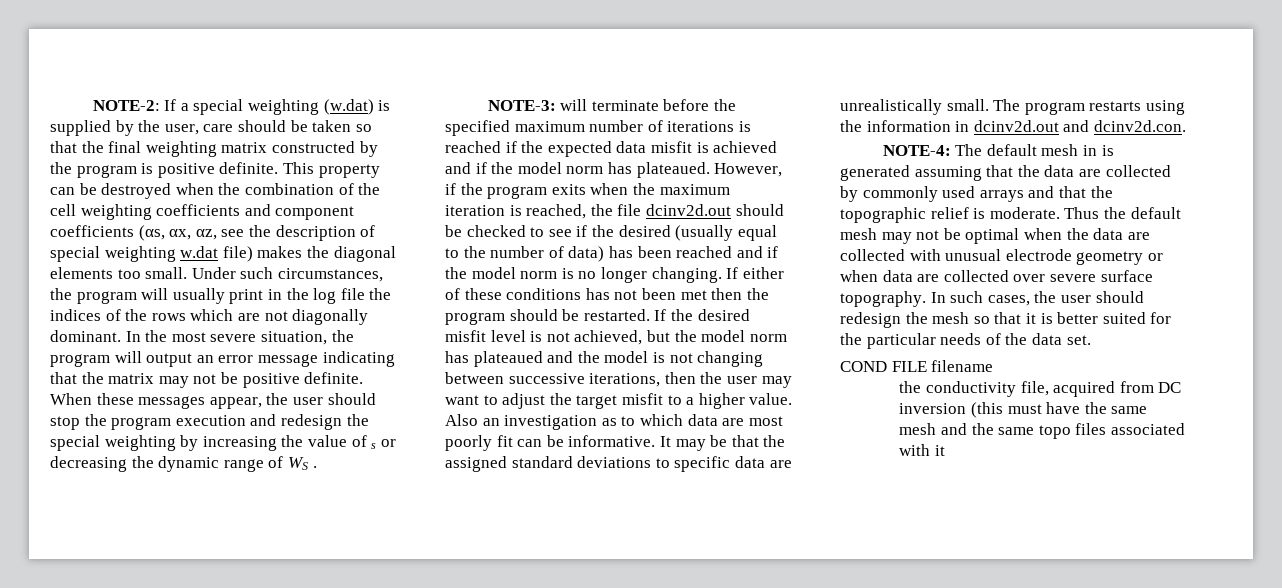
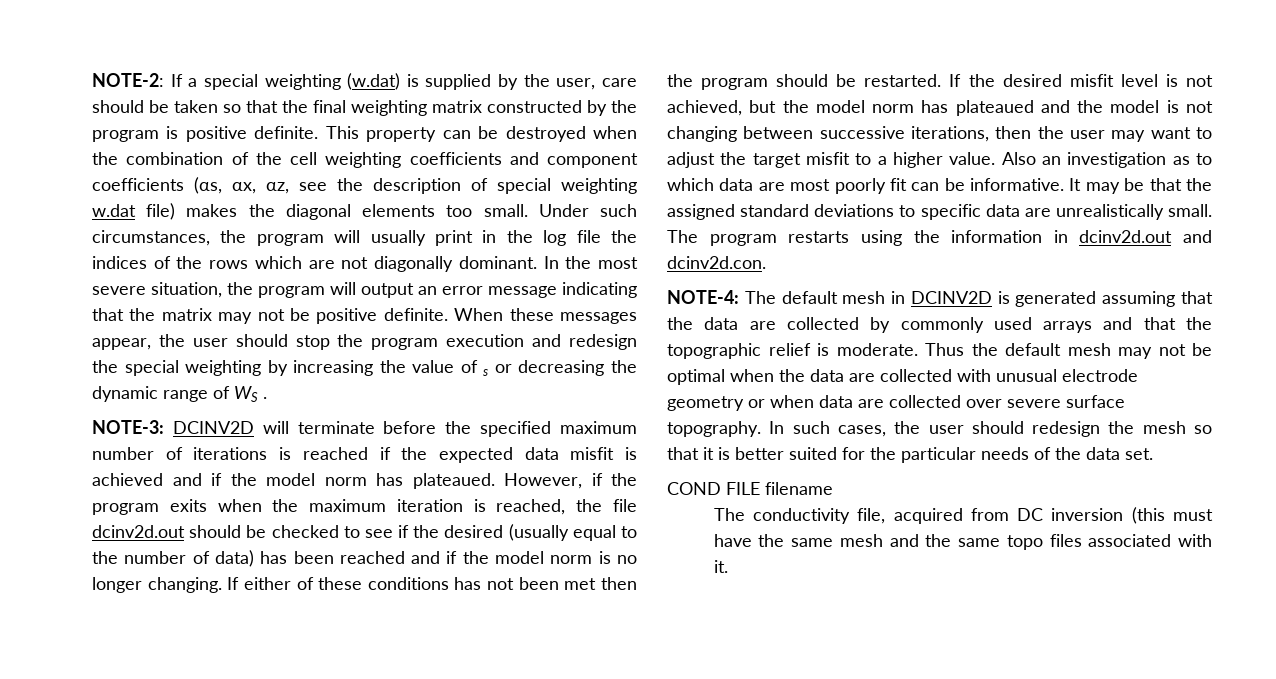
- NOTE-3: will terminate before the specified maximum number of iterations is reached if the expected data misfit is achieved and if the model norm has plateaued.
+ NOTE-3: DCINV2D will terminate before the specified maximum number of iterations is reached if the expected data misfit is achieved and if the model norm has plateaued.
- NOTE-4: The default mesh in is generated assuming that the data are collected by commonly used arrays and that the topographic relief is moderate.
+ NOTE-4: The default mesh in DCINV2D is generated assuming that the data are collected by commonly used arrays and that the topographic relief is moderate.
- the conductivity file, acquired from DC inversion (this must have the same mesh and the same topo files associated with it
+ The conductivity file, acquired from DC inversion (this must have the same mesh and the same topo files associated with it.

